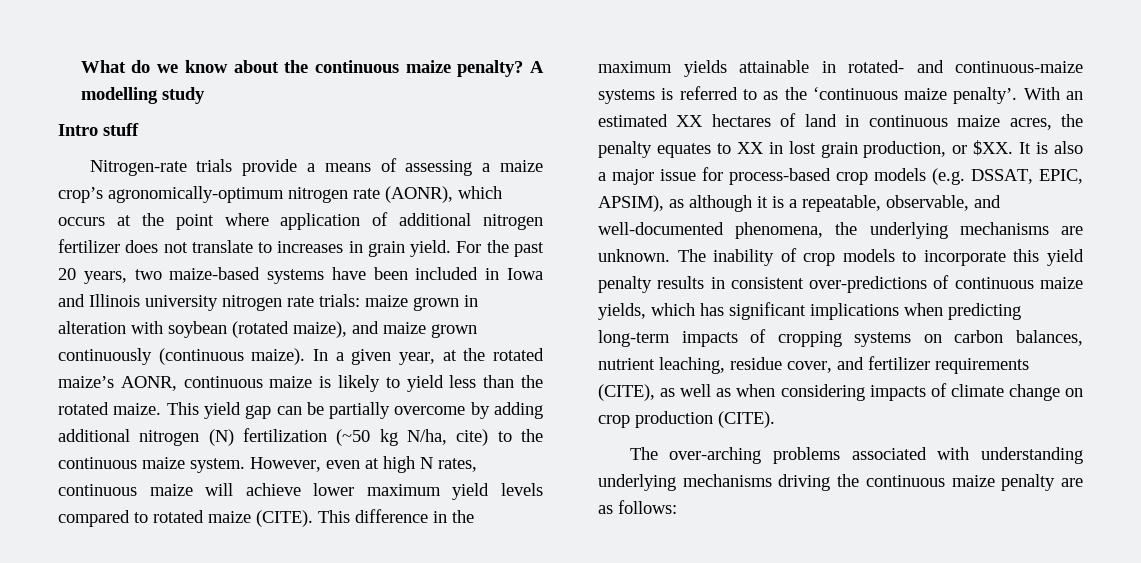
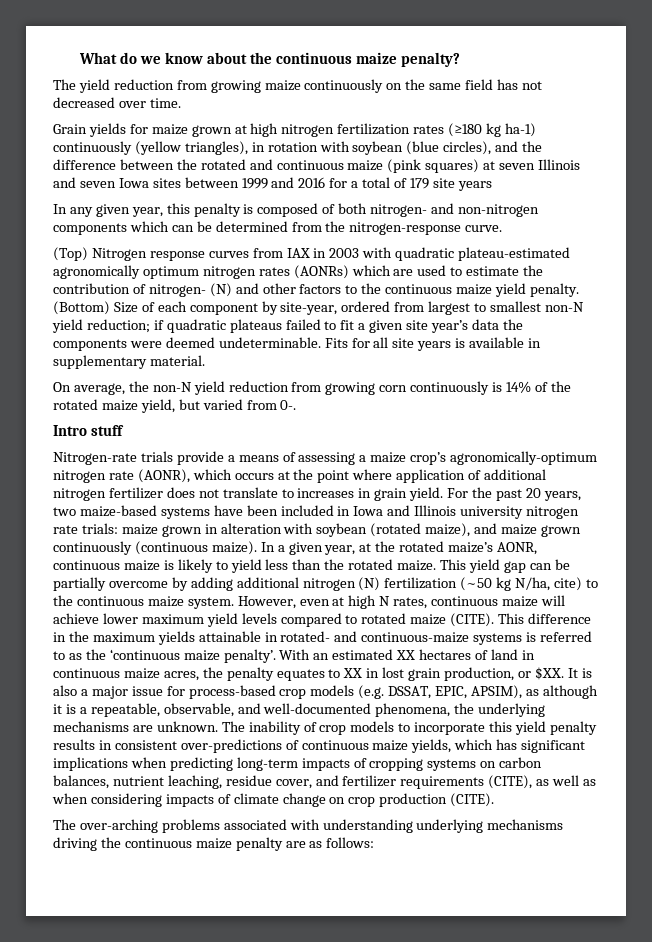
- What do we know about the continuous maize penalty? A modelling study
+ What do we know about the continuous maize penalty?
+ The yield reduction from growing maize continuously on the same field has not decreased over time.
+ Grain yields for maize grown at high nitrogen fertilization rates (≥180 kg ha-1) continuously (yellow triangles), in rotation with soybean (blue circles), and the difference between the rotated and continuous maize (pink squares) at seven Illinois and seven Iowa sites between 1999 and 2016 for a total of 179 site years
+ In any given year, this penalty is composed of both nitrogen- and non-nitrogen components which can be determined from the nitrogen-response curve.
+ (Top) Nitrogen response curves from IAX in 2003 with quadratic plateau-estimated agronomically optimum nitrogen rates (AONRs) which are used to estimate the contribution of nitrogen- (N) and other factors to the continuous maize yield penalty. (Bottom) Size of each component by site-year, ordered from largest to smallest non-N yield reduction; if quadratic plateaus failed to fit a given site year’s data the components were deemed undeterminable. Fits for all site years is available in supplementary material.
+ On average, the non-N yield reduction from growing corn continuously is 14% of the rotated maize yield, but varied from 0-.

